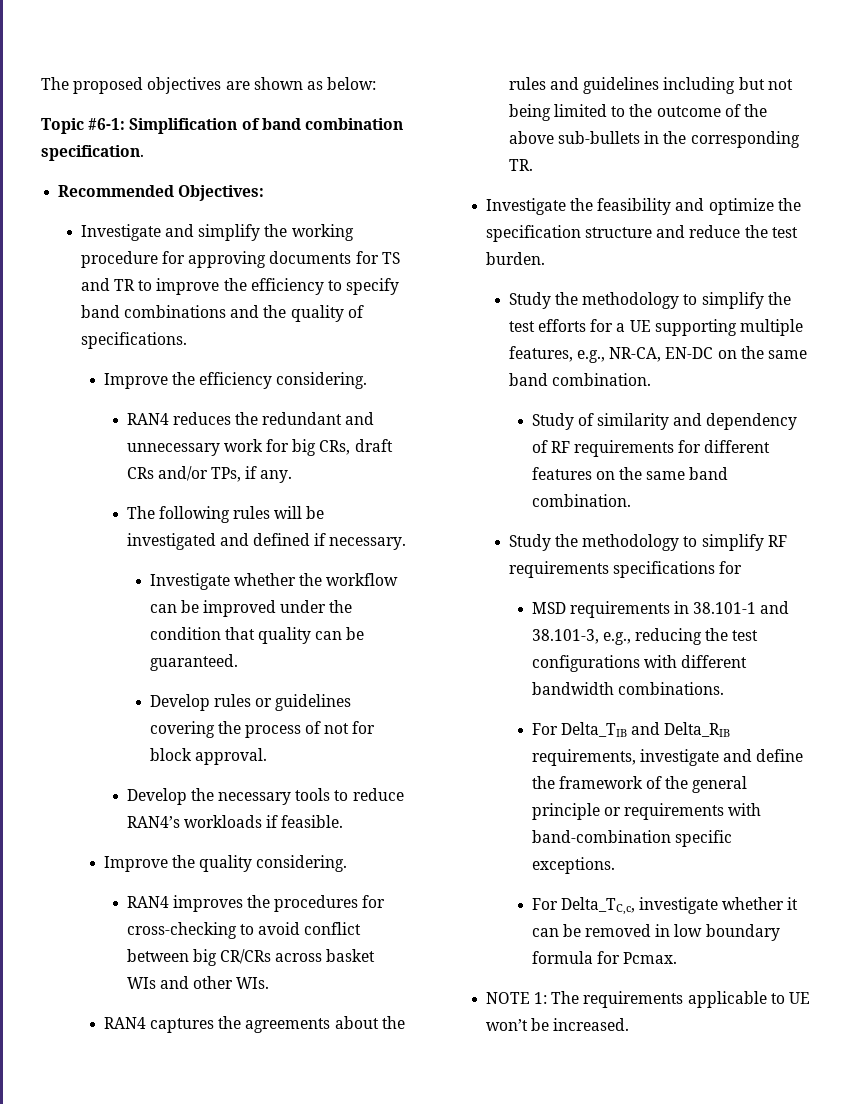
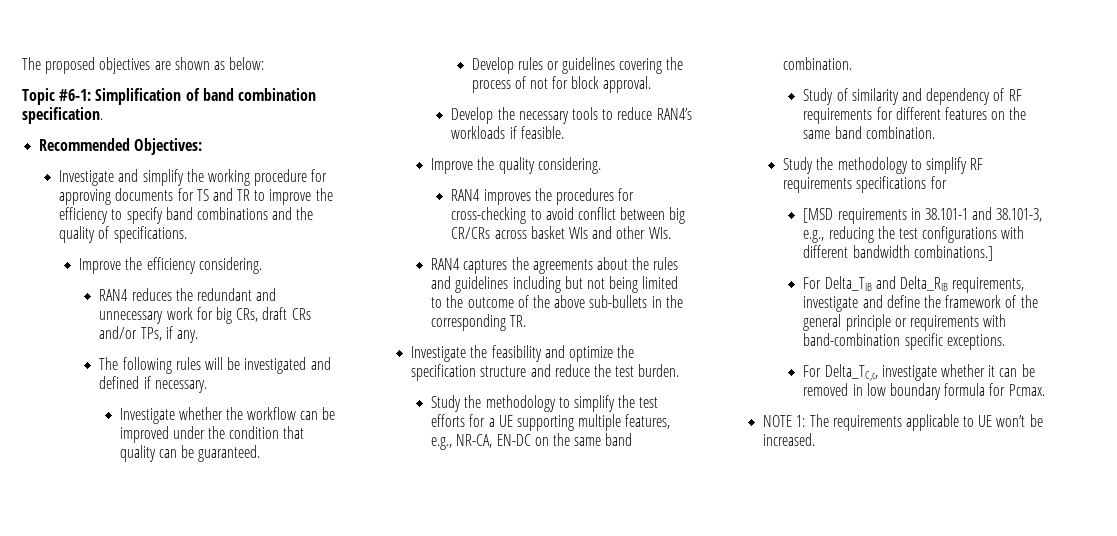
- MSD requirements in 38.101-1 and 38.101-3, e.g., reducing the test configurations with different bandwidth combinations.
+ [MSD requirements in 38.101-1 and 38.101-3, e.g., reducing the test configurations with different bandwidth combinations.]

